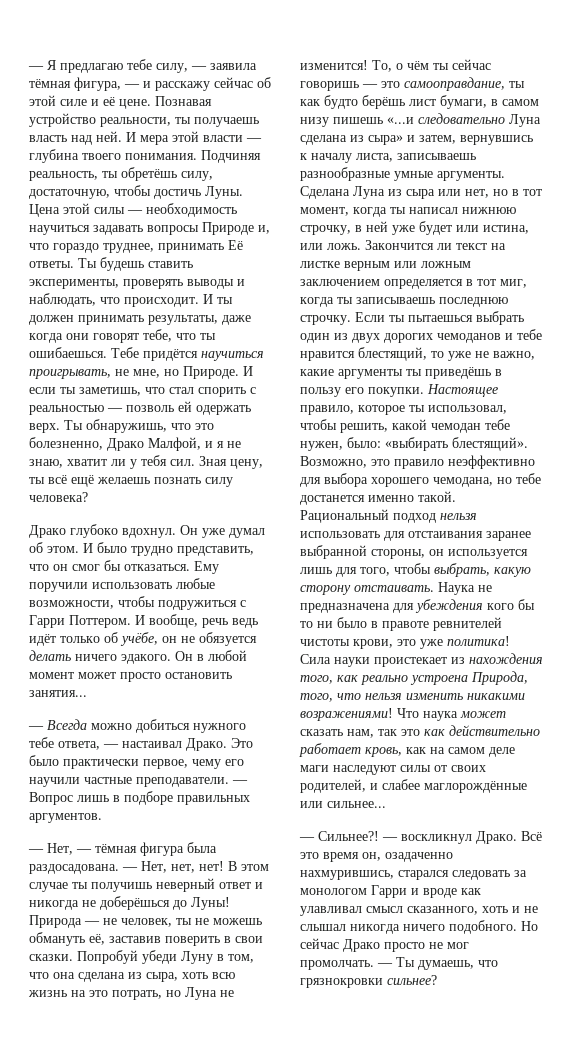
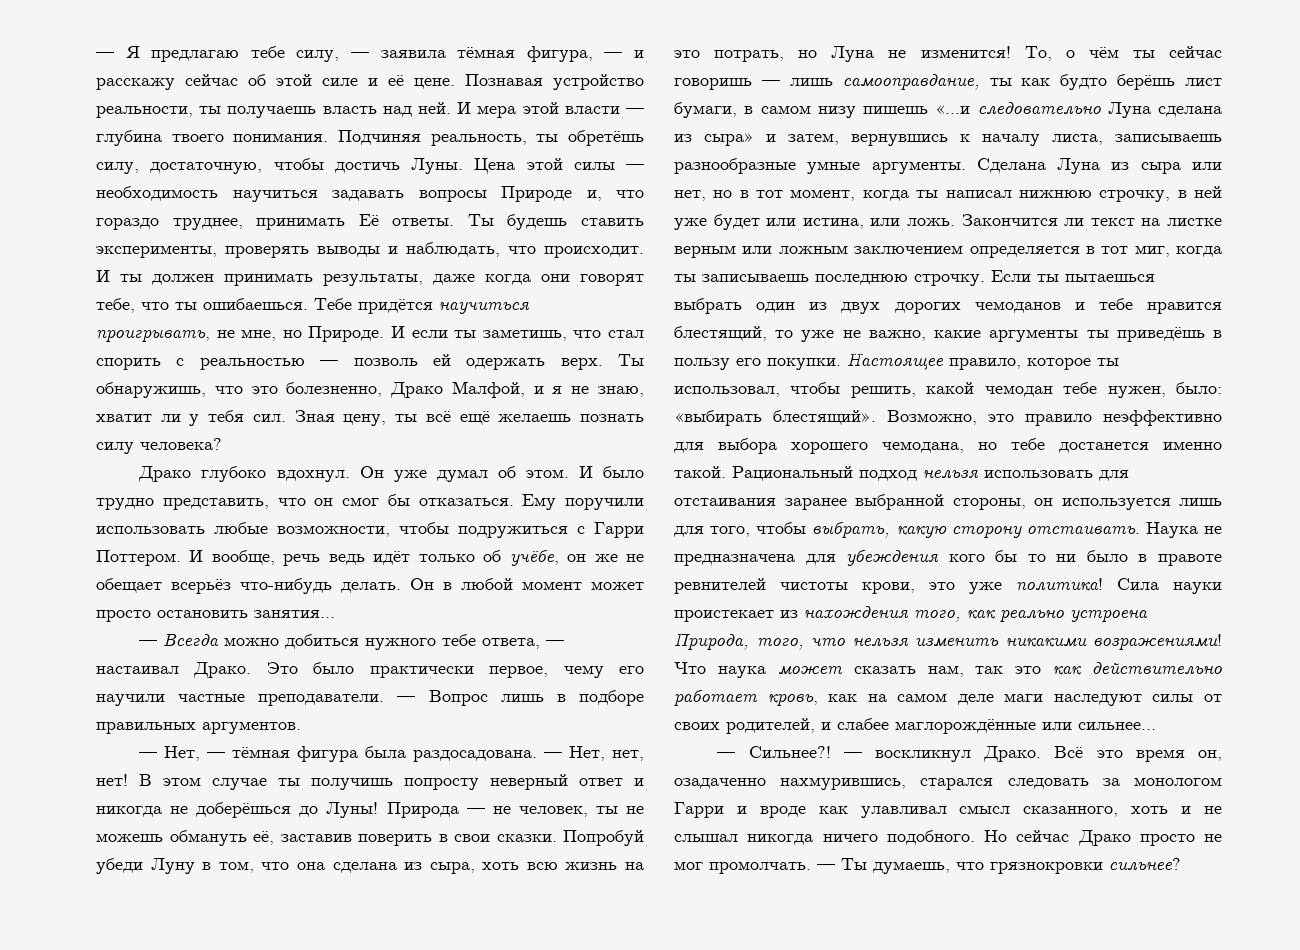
- И вообще, речь ведь идёт только об учёбе, он не обязуется делать ничего эдакого.
+ И вообще, речь ведь идёт только об учёбе, он же не обещает всерьёз что-нибудь делать.
- В этом случае ты получишь неверный ответ и никогда не доберёшься до Луны!
+ В этом случае ты получишь попросту неверный ответ и никогда не доберёшься до Луны!
- То, о чём ты сейчас говоришь — это самооправдание, ты как будто берёшь лист бумаги, в самом низу пишешь «...и следовательно Луна сделана из сыра» и затем, вернувшись к началу листа, записываешь разнообразные умные аргументы.
+ То, о чём ты сейчас говоришь — лишь самооправдание, ты как будто берёшь лист бумаги, в самом низу пишешь «...и следовательно Луна сделана из сыра» и затем, вернувшись к началу листа, записываешь разнообразные умные аргументы.

